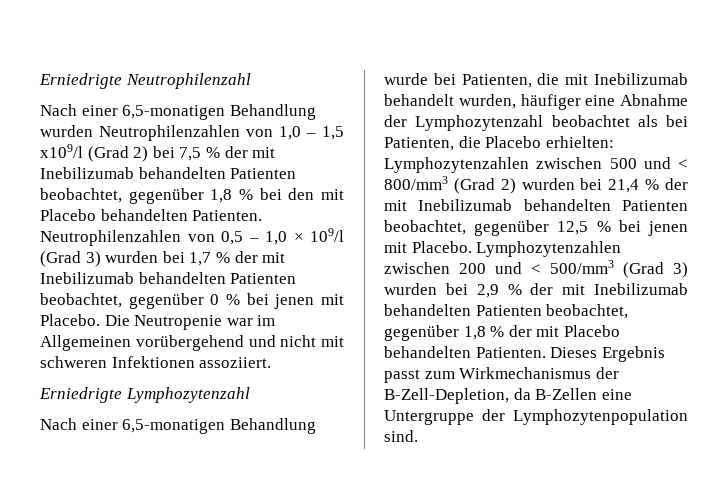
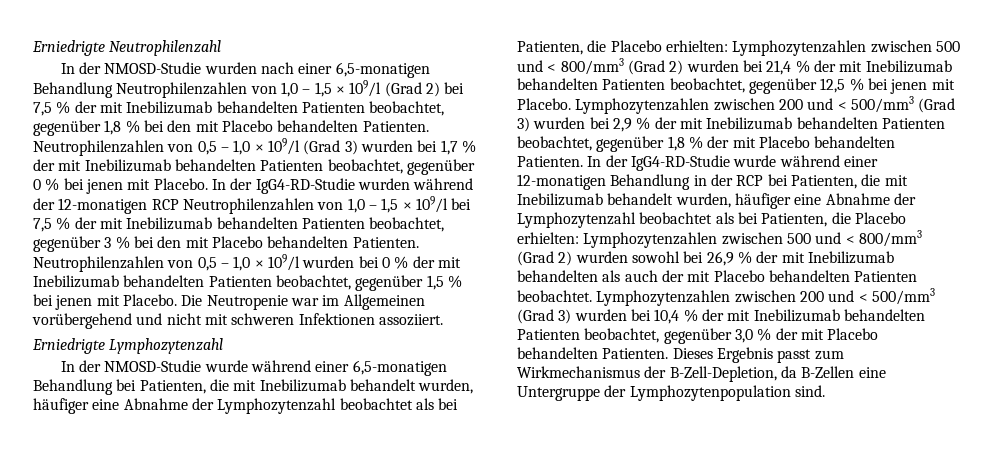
- Nach einer 6,5-monatigen Behandlung wurden Neutrophilenzahlen von 1,0 – 1,5 x109/l (Grad 2) bei 7,5 % der mit Inebilizumab behandelten Patienten beobachtet, gegenüber 1,8 % bei den mit Placebo behandelten Patienten.
+ In der NMOSD-Studie wurden nach einer 6,5-monatigen Behandlung Neutrophilenzahlen von 1,0 – 1,5 × 109/l (Grad 2) bei 7,5 % der mit Inebilizumab behandelten Patienten beobachtet, gegenüber 1,8 % bei den mit Placebo behandelten Patienten.
+ In der IgG4-RD-Studie wurden während der 12-monatigen RCP Neutrophilenzahlen von 1,0 – 1,5 × 109/l bei 7,5 % der mit Inebilizumab behandelten Patienten beobachtet, gegenüber 3 % bei den mit Placebo behandelten Patienten. Neutrophilenzahlen von 0,5 – 1,0 × 109/l wurden bei 0 % der mit Inebilizumab behandelten Patienten beobachtet, gegenüber 1,5 % bei jenen mit Placebo.
- Nach einer 6,5-monatigen Behandlung wurde bei Patienten, die mit Inebilizumab behandelt wurden, häufiger eine Abnahme der Lymphozytenzahl beobachtet als bei Patienten, die Placebo erhielten: Lymphozytenzahlen zwischen 500 und < 800/mm3 (Grad 2) wurden bei 21,4 % der mit Inebilizumab behandelten Patienten beobachtet, gegenüber 12,5 % bei jenen mit Placebo.
+ In der NMOSD-Studie wurde während einer 6,5-monatigen Behandlung bei Patienten, die mit Inebilizumab behandelt wurden, häufiger eine Abnahme der Lymphozytenzahl beobachtet als bei Patienten, die Placebo erhielten: Lymphozytenzahlen zwischen 500 und < 800/mm3 (Grad 2) wurden bei 21,4 % der mit Inebilizumab behandelten Patienten beobachtet, gegenüber 12,5 % bei jenen mit Placebo.
+ In der IgG4-RD-Studie wurde während einer 12-monatigen Behandlung in der RCP bei Patienten, die mit Inebilizumab behandelt wurden, häufiger eine Abnahme der Lymphozytenzahl beobachtet als bei Patienten, die Placebo erhielten: Lymphozytenzahlen zwischen 500 und < 800/mm3 (Grad 2) wurden sowohl bei 26,9 % der mit Inebilizumab behandelten als auch der mit Placebo behandelten Patienten beobachtet. Lymphozytenzahlen zwischen 200 und < 500/mm3 (Grad 3) wurden bei 10,4 % der mit Inebilizumab behandelten Patienten beobachtet, gegenüber 3,0 % der mit Placebo behandelten Patienten.

